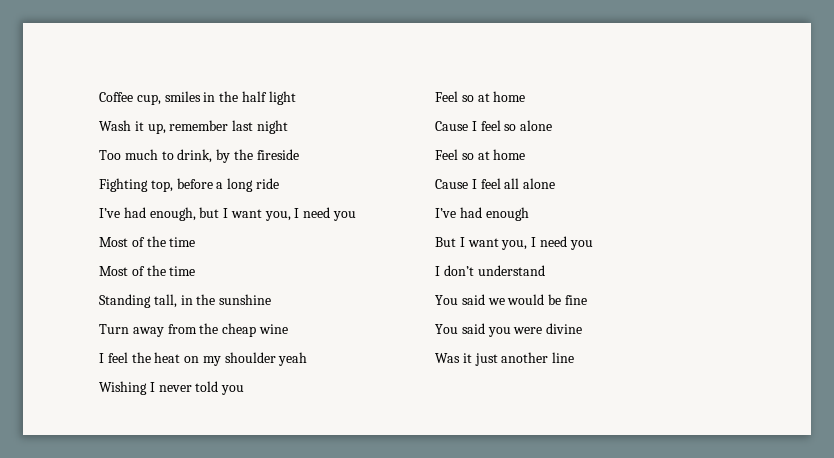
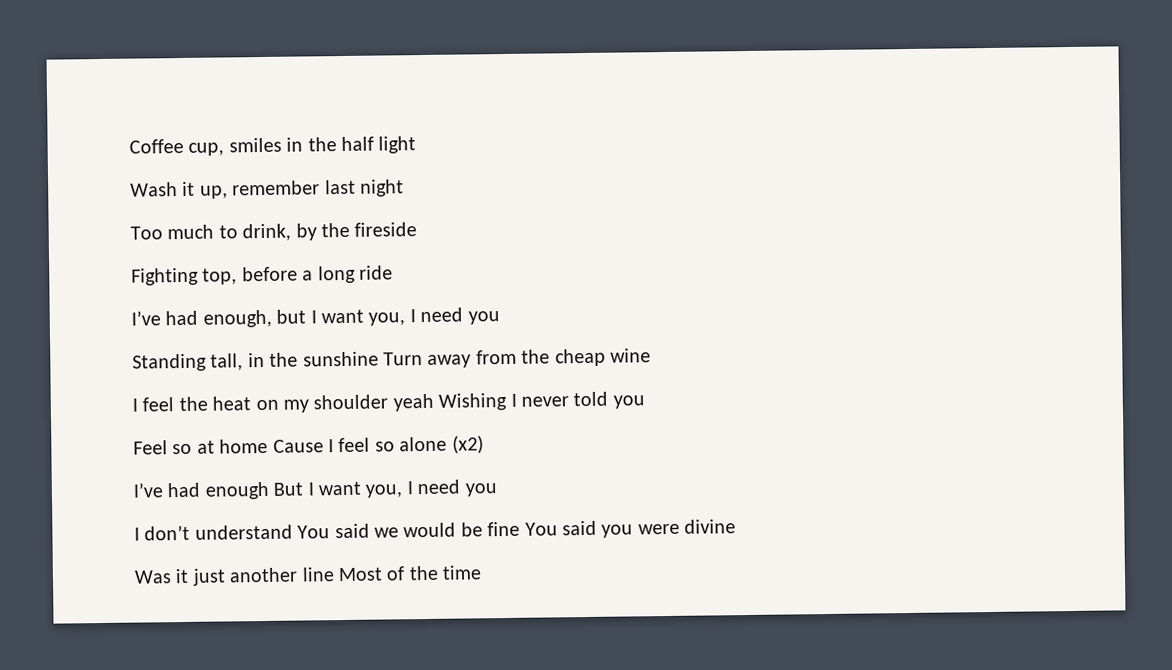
  I’ve had enough, but I want you, I need you
- Most of the time
- Most of the time
- Standing tall, in the sunshine
- Turn away from the cheap wine
+ Standing tall, in the sunshine Turn away from the cheap wine
- I feel the heat on my shoulder yeah
- Wishing I never told you
- Feel so at home
- Cause I feel so alone
- Feel so at home
- Cause I feel all alone
+ I feel the heat on my shoulder yeah Wishing I never told you
+ Feel so at home Cause I feel so alone (x2)
- I’ve had enough
- But I want you, I need you
+ I’ve had enough But I want you, I need you
- I don’t understand
- You said we would be fine
- You said you were divine
+ I don’t understand You said we would be fine You said you were divine
- Was it just another line
+ Was it just another line Most of the time

